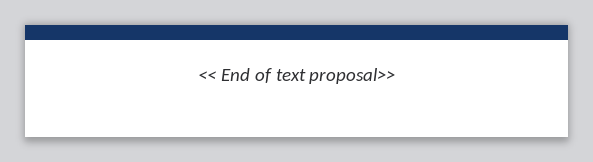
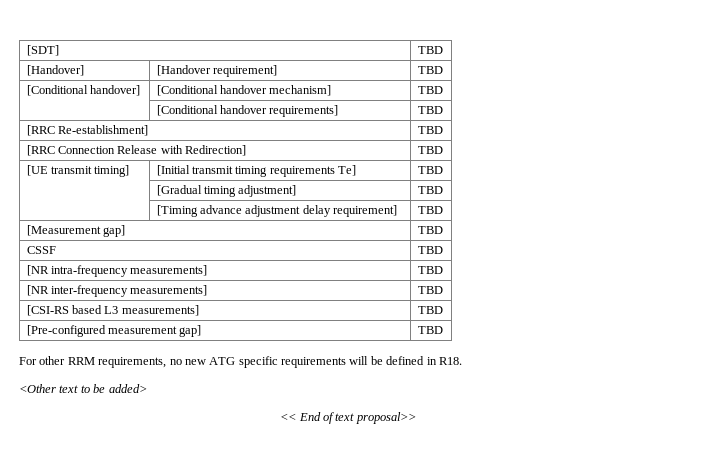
+ [SDT] | TBD
+ [Handover] | [Handover requirement] | TBD
+ [Conditional handover] | [Conditional handover mechanism] | TBD
+ | [Conditional handover requirements] | TBD
+ [RRC Re-establishment] | TBD
+ [RRC Connection Release with Redirection] | TBD
+ [UE transmit timing] | [Initial transmit timing requirements Te] | TBD
+ | [Gradual timing adjustment] | TBD
+ | [Timing advance adjustment delay requirement] | TBD
+ [Measurement gap] | TBD
+ CSSF | TBD
+ [NR intra-frequency measurements] | TBD
+ [NR inter-frequency measurements] | TBD
+ [CSI-RS based L3 measurements] | TBD
+ [Pre-configured measurement gap] | TBD
+ For other RRM requirements, no new ATG specific requirements will be defined in R18.
+ <Other text to be added>

